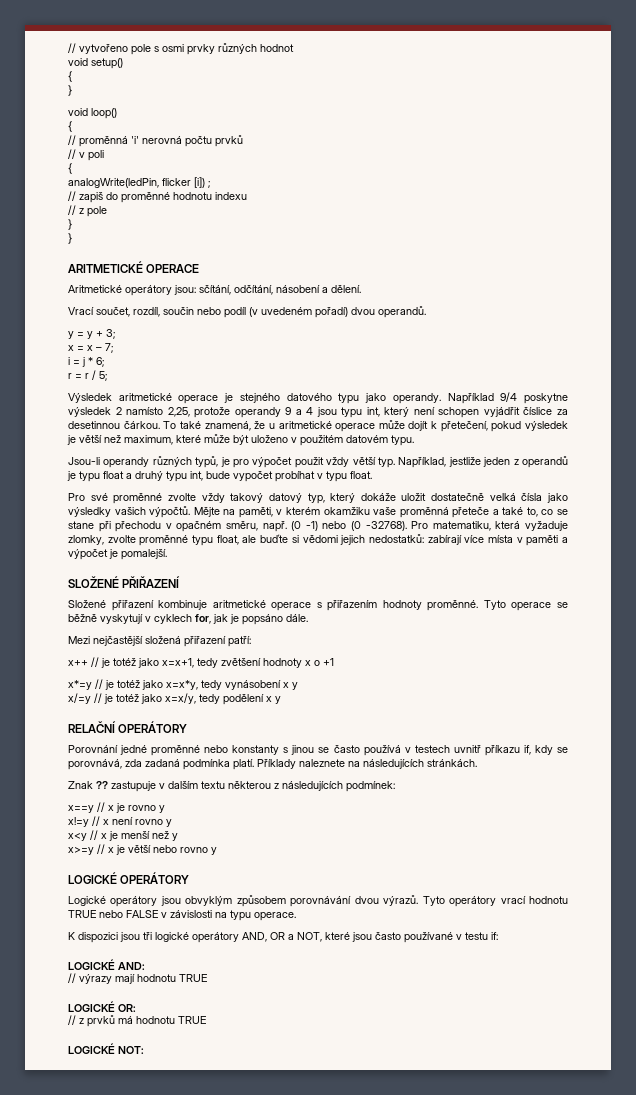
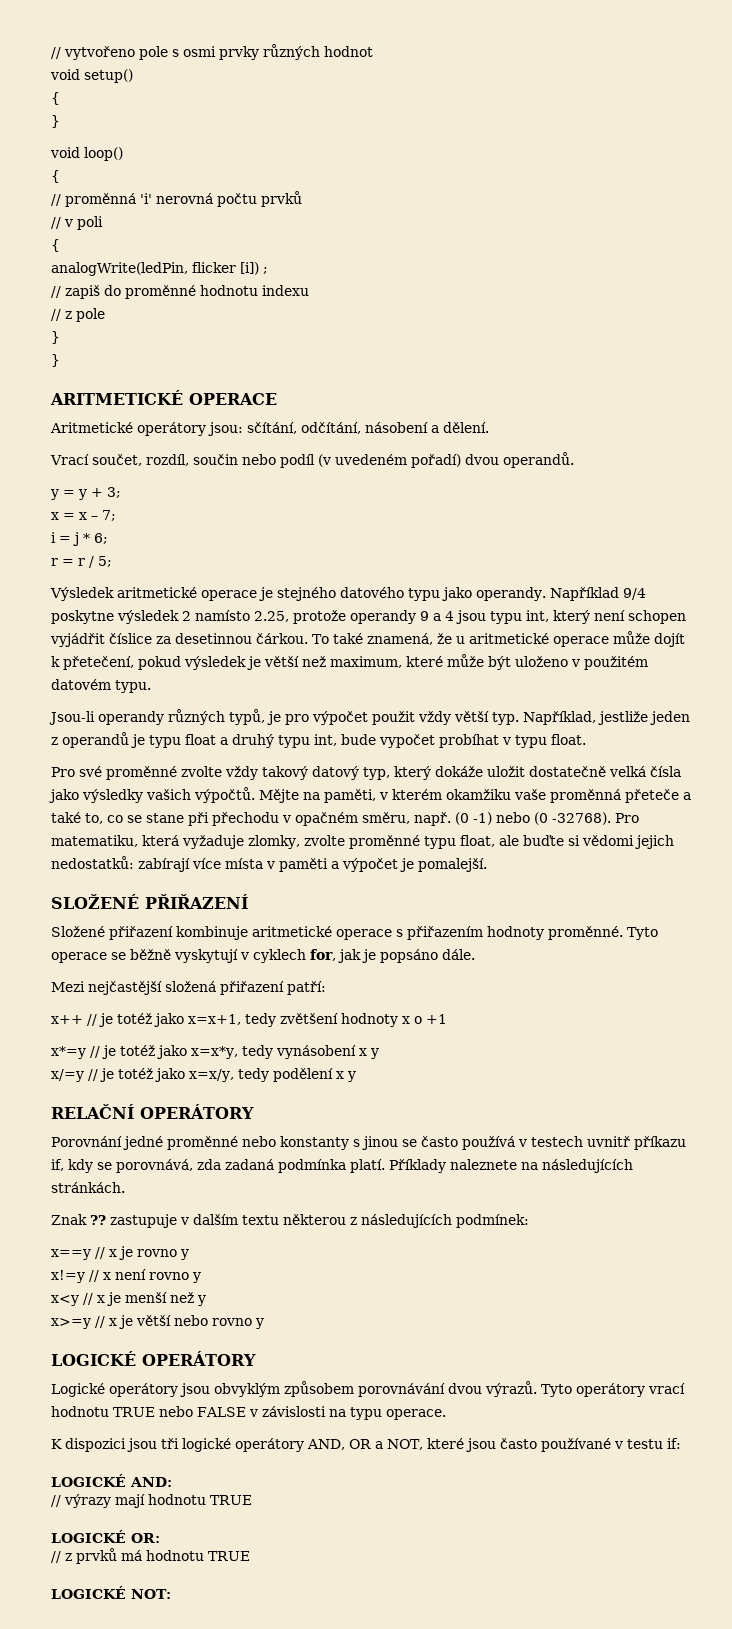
- Například 9/4 poskytne výsledek 2 namísto 2,25, protože operandy 9 a 4 jsou typu int, který není schopen vyjádřit číslice za desetinnou čárkou.
+ Například 9/4 poskytne výsledek 2 namísto 2.25, protože operandy 9 a 4 jsou typu int, který není schopen vyjádřit číslice za desetinnou čárkou.

